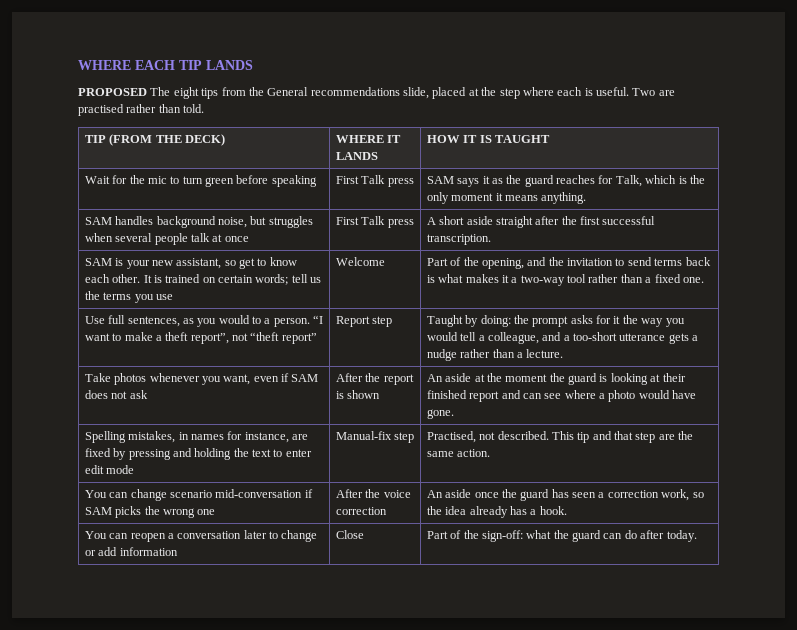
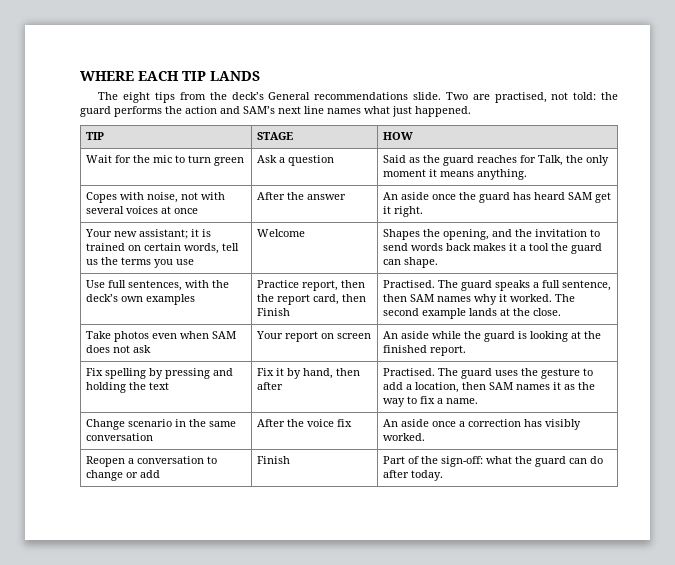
- PROPOSED The eight tips from the General recommendations slide, placed at the step where each is useful. Two are practised rather than told.
- TIP (FROM THE DECK) | WHERE IT LANDS | HOW IT IS TAUGHT
+ The eight tips from the deck’s General recommendations slide. Two are practised, not told: the guard performs the action and SAM’s next line names what just happened.
+ TIP | STAGE | HOW
- Wait for the mic to turn green before speaking | First Talk press | SAM says it as the guard reaches for Talk, which is the only moment it means anything.
+ Wait for the mic to turn green | Ask a question | Said as the guard reaches for Talk, the only moment it means anything.
- SAM handles background noise, but struggles when several people talk at once | First Talk press | A short aside straight after the first successful transcription.
- SAM is your new assistant, so get to know each other. It is trained on certain words; tell us the terms you use | Welcome | Part of the opening, and the invitation to send terms back is what makes it a two-way tool rather than a fixed one.
- Use full sentences, as you would to a person. “I want to make a theft report”, not “theft report” | Report step | Taught by doing: the prompt asks for it the way you would tell a colleague, and a too-short utterance gets a nudge rather than a lecture.
- Take photos whenever you want, even if SAM does not ask | After the report is shown | An aside at the moment the guard is looking at their finished report and can see where a photo would have gone.
- Spelling mistakes, in names for instance, are fixed by pressing and holding the text to enter edit mode | Manual-fix step | Practised, not described. This tip and that step are the same action.
- You can change scenario mid-conversation if SAM picks the wrong one | After the voice correction | An aside once the guard has seen a correction work, so the idea already has a hook.
- You can reopen a conversation later to change or add information | Close | Part of the sign-off: what the guard can do after today.
+ Copes with noise, not with several voices at once | After the answer | An aside once the guard has heard SAM get it right.
+ Your new assistant; it is trained on certain words, tell us the terms you use | Welcome | Shapes the opening, and the invitation to send words back makes it a tool the guard can shape.
+ Use full sentences, with the deck’s own examples | Practice report, then the report card, then Finish | Practised. The guard speaks a full sentence, then SAM names why it worked. The second example lands at the close.
+ Take photos even when SAM does not ask | Your report on screen | An aside while the guard is looking at the finished report.
+ Fix spelling by pressing and holding the text | Fix it by hand, then after | Practised. The guard uses the gesture to add a location, then SAM names it as the way to fix a name.
+ Change scenario in the same conversation | After the voice fix | An aside once a correction has visibly worked.
+ Reopen a conversation to change or add | Finish | Part of the sign-off: what the guard can do after today.

